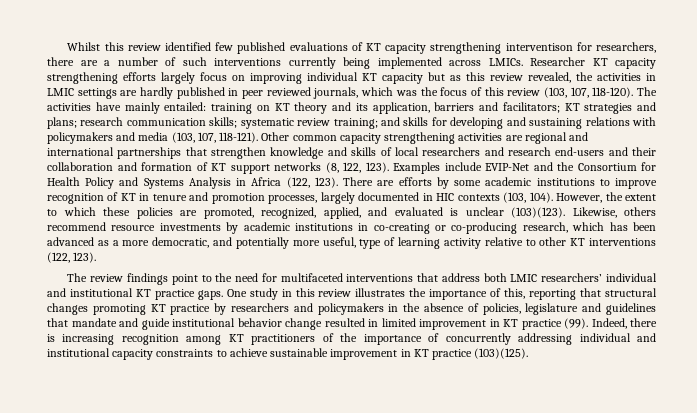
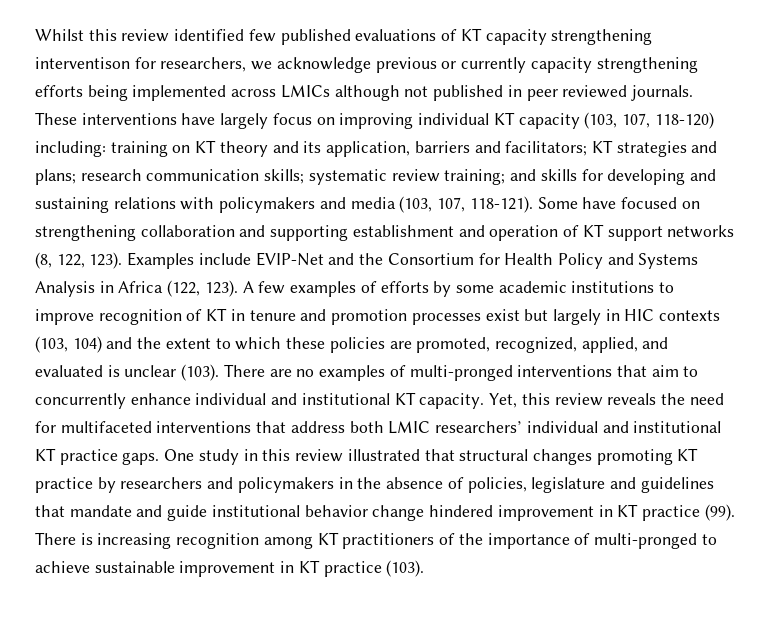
- Whilst this review identified few published evaluations of KT capacity strengthening interventison for researchers, there are a number of such interventions currently being implemented across LMICs. Researcher KT capacity strengthening efforts largely focus on improving individual KT capacity but as this review revealed, the activities in LMIC settings are hardly published in peer reviewed journals, which was the focus of this review (103, 107, 118-120). The activities have mainly entailed: training on KT theory and its application, barriers and facilitators; KT strategies and plans; research communication skills; systematic review training; and skills for developing and sustaining relations with policymakers and media (103, 107, 118-121).
+ Whilst this review identified few published evaluations of KT capacity strengthening interventison for researchers, we acknowledge previous or currently capacity strengthening efforts being implemented across LMICs although not published in peer reviewed journals. These interventions have largely focus on improving individual KT capacity (103, 107, 118-120) including: training on KT theory and its application, barriers and facilitators; KT strategies and plans; research communication skills; systematic review training; and skills for developing and sustaining relations with policymakers and media (103, 107, 118-121).
- Other common capacity strengthening activities are regional and international partnerships that strengthen knowledge and skills of local researchers and research end-users and their collaboration and formation of KT support networks (8, 122, 123).
+ Some have focused on strengthening collaboration and supporting establishment and operation of KT support networks (8, 122, 123).
- There are efforts by some academic institutions to improve recognition of KT in tenure and promotion processes, largely documented in HIC contexts (103, 104). However, the extent to which these policies are promoted, recognized, applied, and evaluated is unclear (103)(123). Likewise, others recommend resource investments by academic institutions in co-creating or co-producing research, which has been advanced as a more democratic, and potentially more useful, type of learning activity relative to other KT interventions (122, 123).
- The review findings point to the need for multifaceted interventions that address both LMIC researchers’ individual and institutional KT practice gaps.
+ A few examples of efforts by some academic institutions to improve recognition of KT in tenure and promotion processes exist but largely in HIC contexts (103, 104) and the extent to which these policies are promoted, recognized, applied, and evaluated is unclear (103). There are no examples of multi-pronged interventions that aim to concurrently enhance individual and institutional KT capacity. Yet, this review reveals the need for multifaceted interventions that address both LMIC researchers’ individual and institutional KT practice gaps.
- One study in this review illustrates the importance of this, reporting that structural changes promoting KT practice by researchers and policymakers in the absence of policies, legislature and guidelines that mandate and guide institutional behavior change resulted in limited improvement in KT practice (99).
+ One study in this review illustrated that structural changes promoting KT practice by researchers and policymakers in the absence of policies, legislature and guidelines that mandate and guide institutional behavior change hindered improvement in KT practice (99).
- Indeed, there is increasing recognition among KT practitioners of the importance of concurrently addressing individual and institutional capacity constraints to achieve sustainable improvement in KT practice (103)(125).
+ There is increasing recognition among KT practitioners of the importance of multi-pronged to achieve sustainable improvement in KT practice (103).

